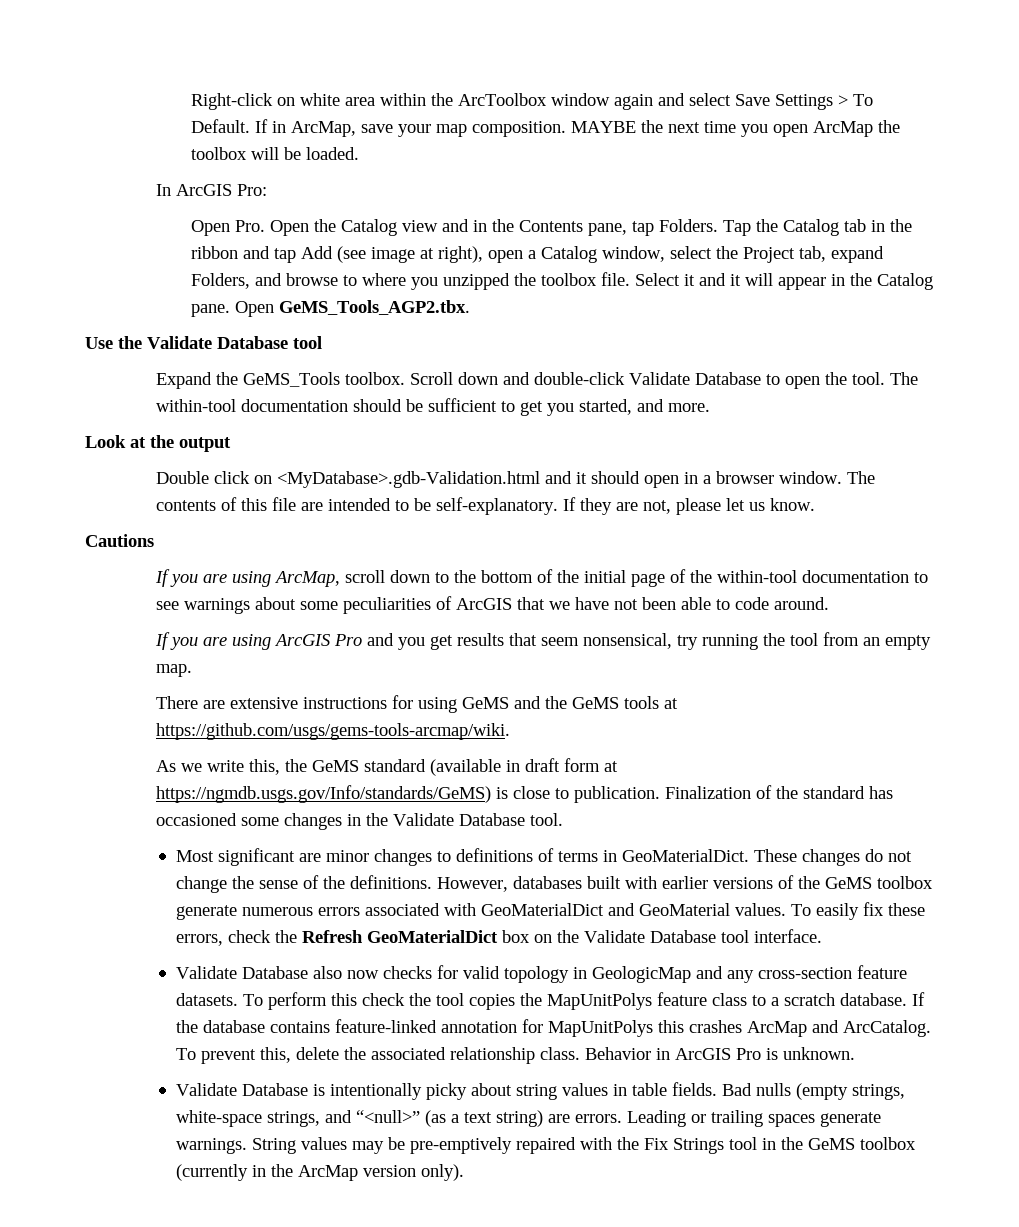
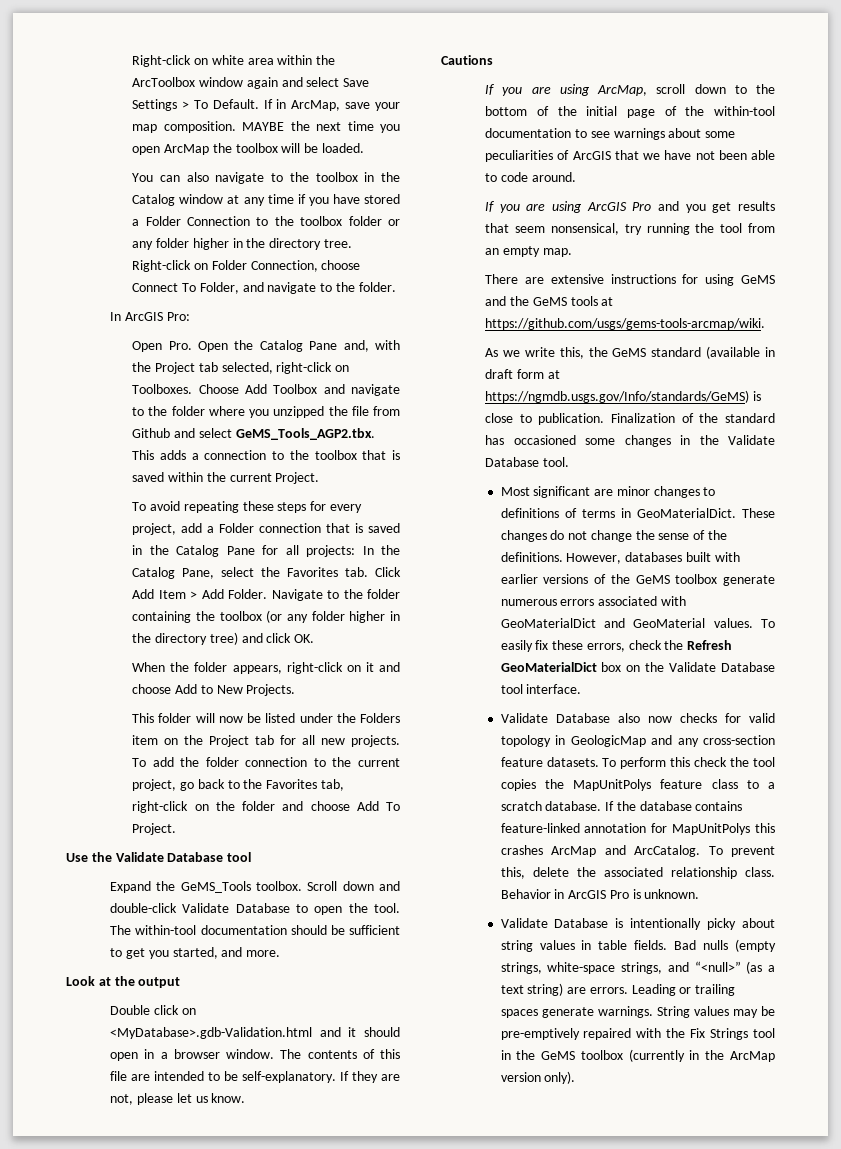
+ You can also navigate to the toolbox in the Catalog window at any time if you have stored a Folder Connection to the toolbox folder or any folder higher in the directory tree. Right-click on Folder Connection, choose Connect To Folder, and navigate to the folder.
- Open Pro. Open the Catalog view and in the Contents pane, tap Folders. Tap the Catalog tab in the ribbon and tap Add (see image at right), open a Catalog window, select the Project tab, expand Folders, and browse to where you unzipped the toolbox file. Select it and it will appear in the Catalog pane. Open GeMS_Tools_AGP2.tbx.
+ Open Pro. Open the Catalog Pane and, with the Project tab selected, right-click on Toolboxes. Choose Add Toolbox and navigate to the folder where you unzipped the file from Github and select GeMS_Tools_AGP2.tbx. This adds a connection to the toolbox that is saved within the current Project.
+ To avoid repeating these steps for every project, add a Folder connection that is saved in the Catalog Pane for all projects: In the Catalog Pane, select the Favorites tab. Click Add Item > Add Folder. Navigate to the folder containing the toolbox (or any folder higher in the directory tree) and click OK.
+ When the folder appears, right-click on it and choose Add to New Projects.
+ This folder will now be listed under the Folders item on the Project tab for all new projects. To add the folder connection to the current project, go back to the Favorites tab, right-click on the folder and choose Add To Project.

